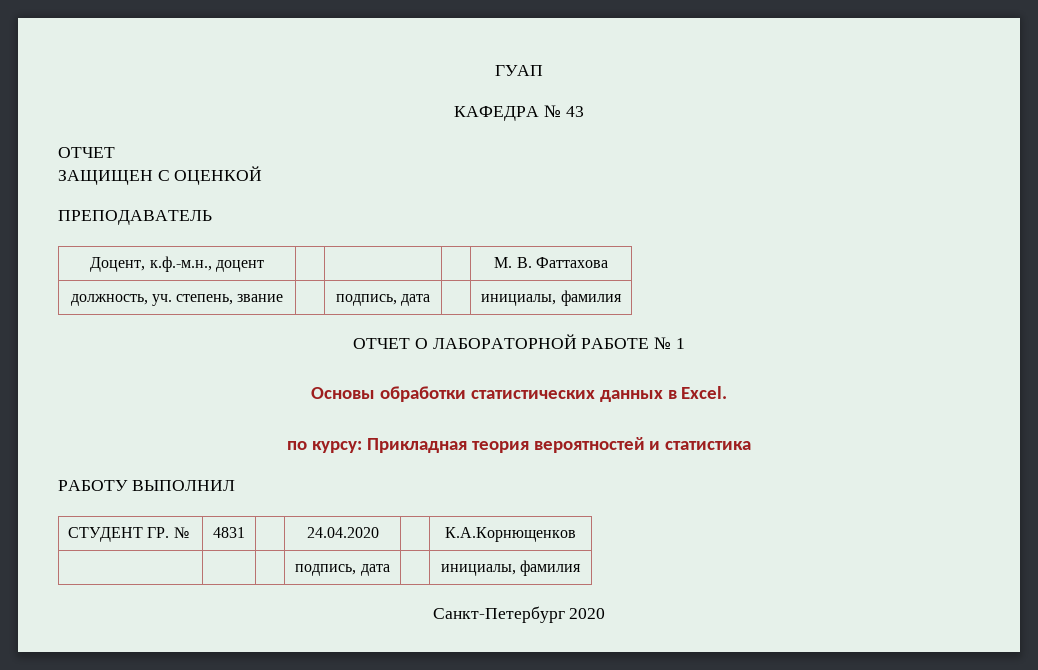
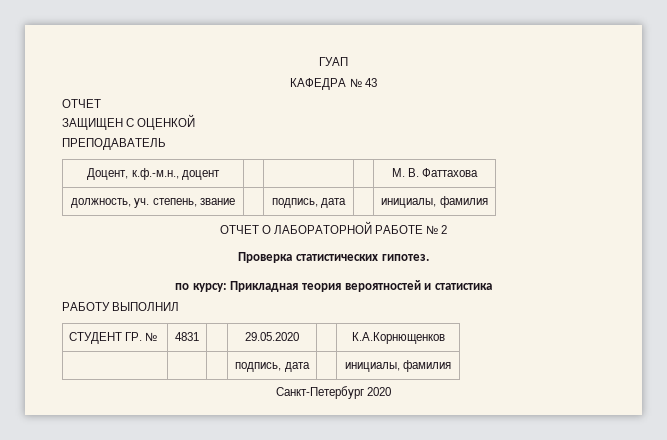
- ОТЧЕТ О ЛАБОРАТОРНОЙ РАБОТЕ № 1
- Основы обработки статистических данных в Excel.
+ ОТЧЕТ О ЛАБОРАТОРНОЙ РАБОТЕ № 2
+ Проверка статистических гипотез.
- СТУДЕНТ ГР. № | 4831 | | 24.04.2020 | | К.А.Корнющенков
+ СТУДЕНТ ГР. № | 4831 | | 29.05.2020 | | К.А.Корнющенков

